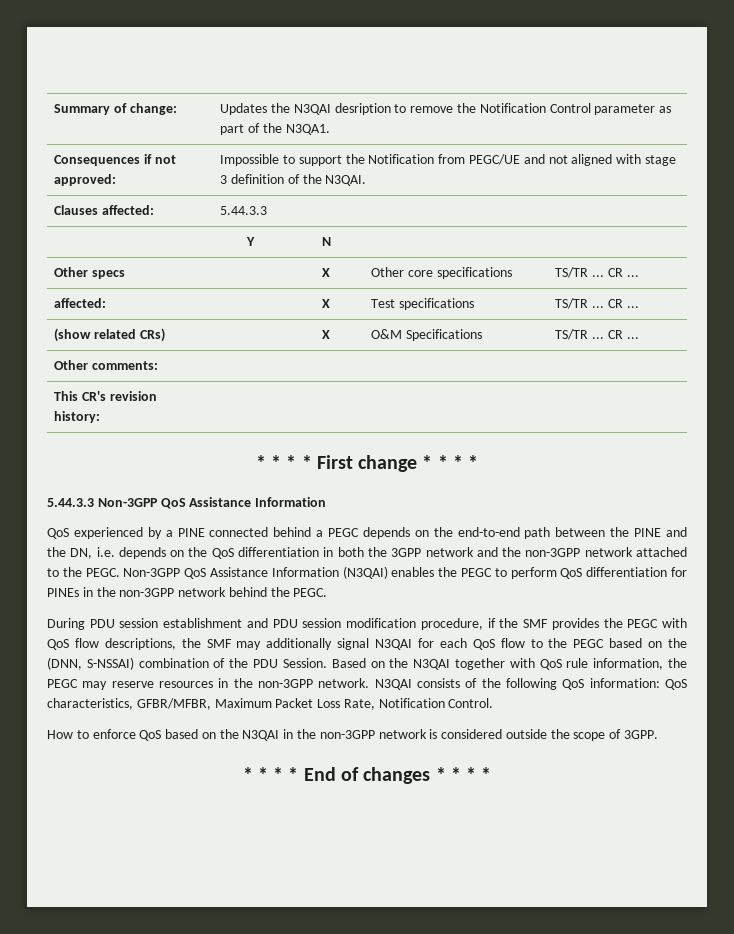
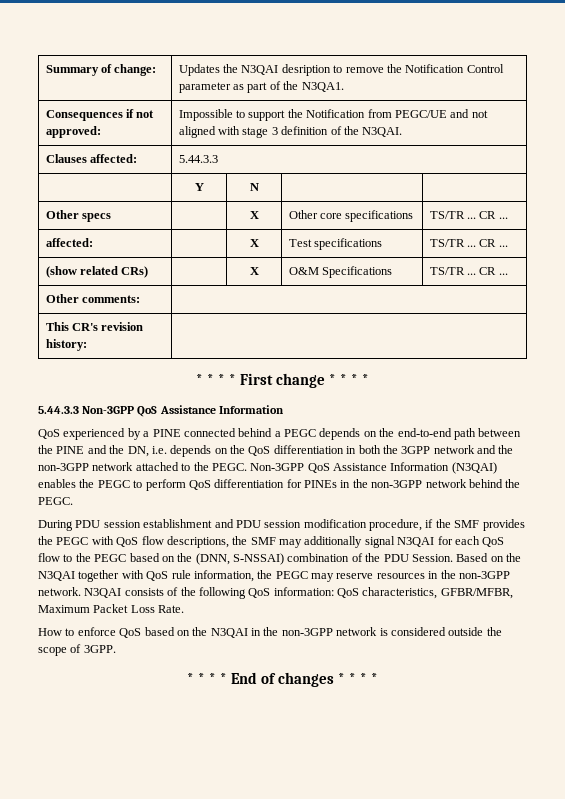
- N3QAI consists of the following QoS information: QoS characteristics, GFBR/MFBR, Maximum Packet Loss Rate, Notification Control.
+ N3QAI consists of the following QoS information: QoS characteristics, GFBR/MFBR, Maximum Packet Loss Rate.

